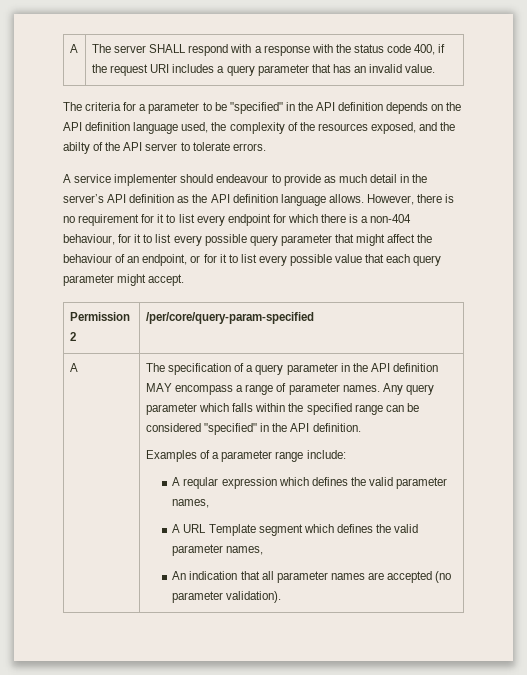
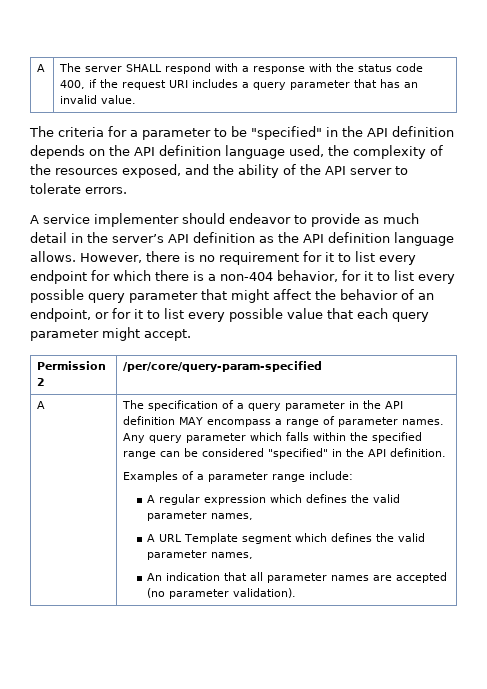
- The criteria for a parameter to be "specified" in the API definition depends on the API definition language used, the complexity of the resources exposed, and the abilty of the API server to tolerate errors.
+ The criteria for a parameter to be "specified" in the API definition depends on the API definition language used, the complexity of the resources exposed, and the ability of the API server to tolerate errors.
- A service implementer should endeavour to provide as much detail in the server’s API definition as the API definition language allows.
+ A service implementer should endeavor to provide as much detail in the server’s API definition as the API definition language allows.
- However, there is no requirement for it to list every endpoint for which there is a non-404 behaviour, for it to list every possible query parameter that might affect the behaviour of an endpoint, or for it to list every possible value that each query parameter might accept.
+ However, there is no requirement for it to list every endpoint for which there is a non-404 behavior, for it to list every possible query parameter that might affect the behavior of an endpoint, or for it to list every possible value that each query parameter might accept.
- A reqular expression which defines the valid parameter names,
+ A regular expression which defines the valid parameter names,

